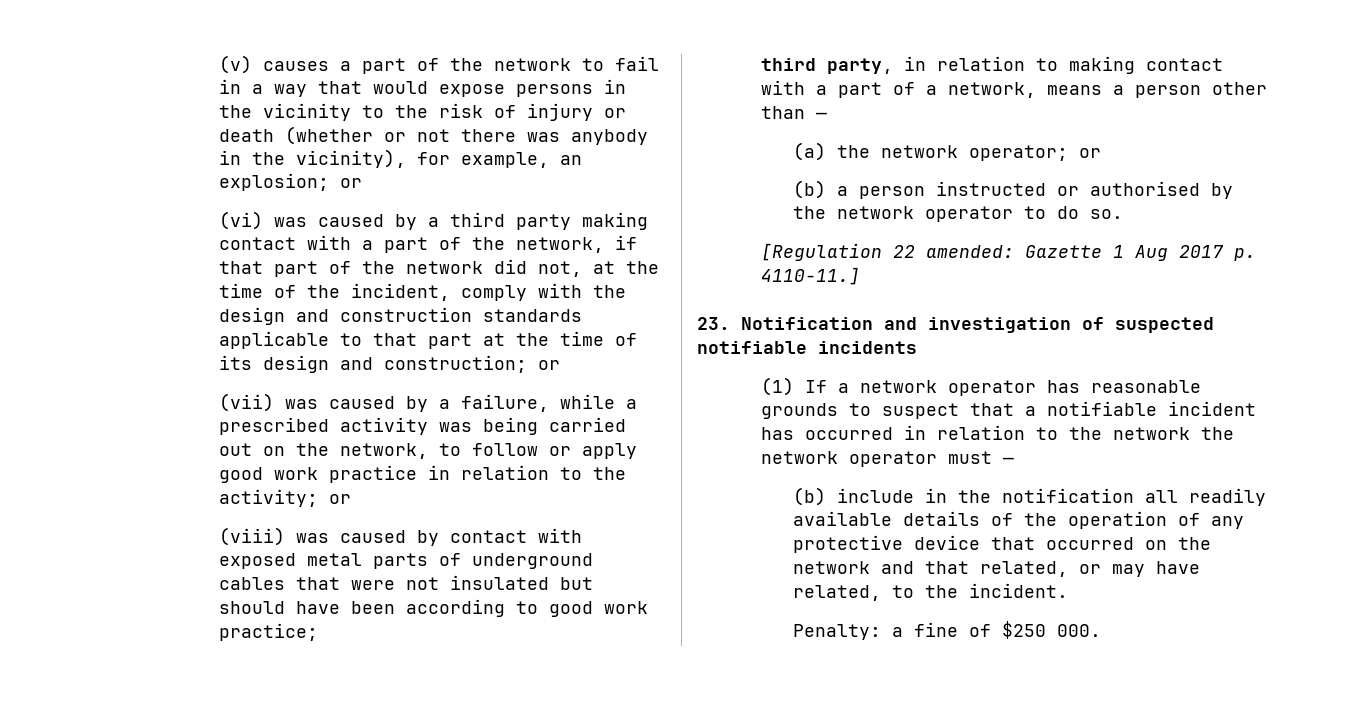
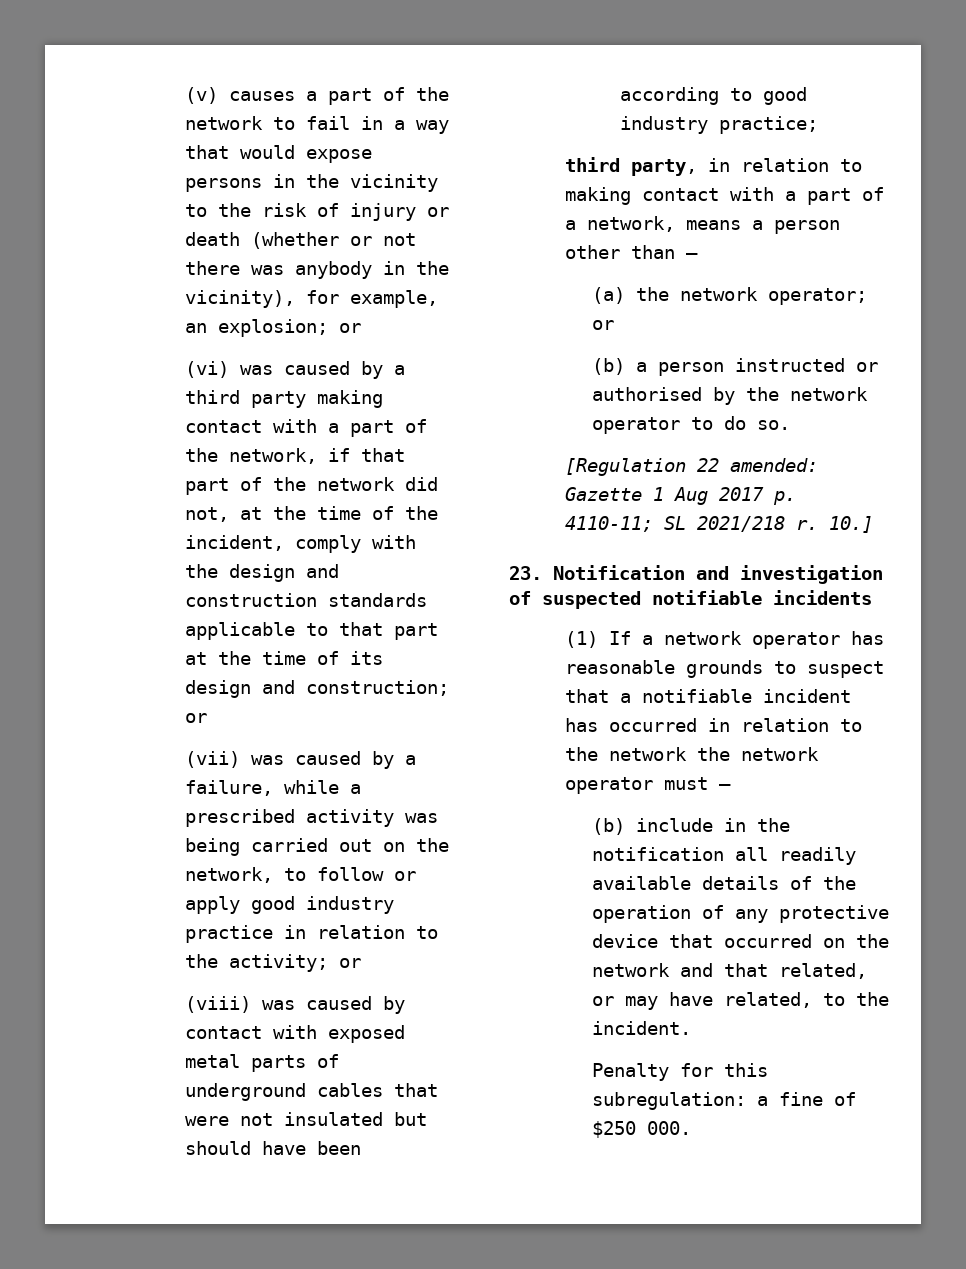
- (vii) was caused by a failure, while a prescribed activity was being carried out on the network, to follow or apply good work practice in relation to the activity; or
+ (vii) was caused by a failure, while a prescribed activity was being carried out on the network, to follow or apply good industry practice in relation to the activity; or
- (viii) was caused by contact with exposed metal parts of underground cables that were not insulated but should have been according to good work practice;
+ (viii) was caused by contact with exposed metal parts of underground cables that were not insulated but should have been according to good industry practice;
- [Regulation 22 amended: Gazette 1 Aug 2017 p. 4110-11.]
+ [Regulation 22 amended: Gazette 1 Aug 2017 p. 4110-11; SL 2021/218 r. 10.]
- Penalty: a fine of $250 000.
+ Penalty for this subregulation: a fine of $250 000.

